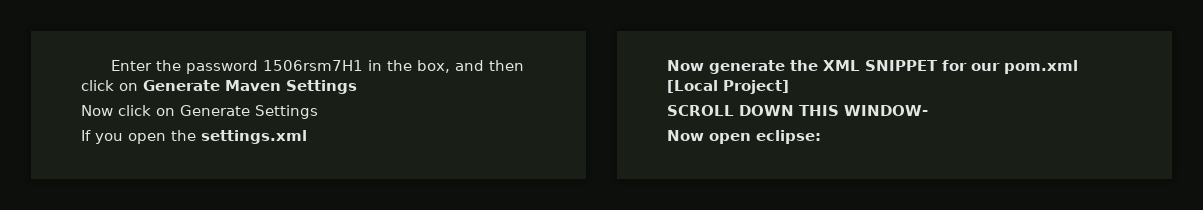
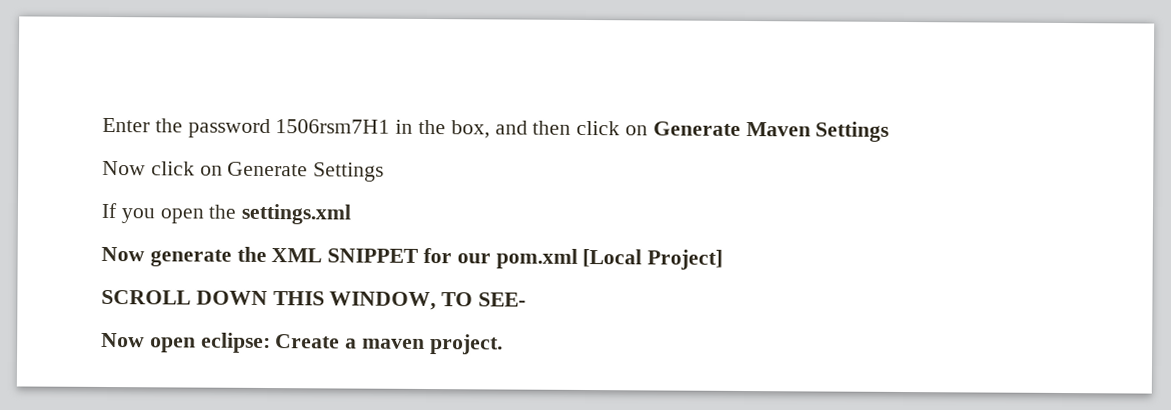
- SCROLL DOWN THIS WINDOW-
+ SCROLL DOWN THIS WINDOW, TO SEE-
- Now open eclipse:
+ Now open eclipse: Create a maven project.

